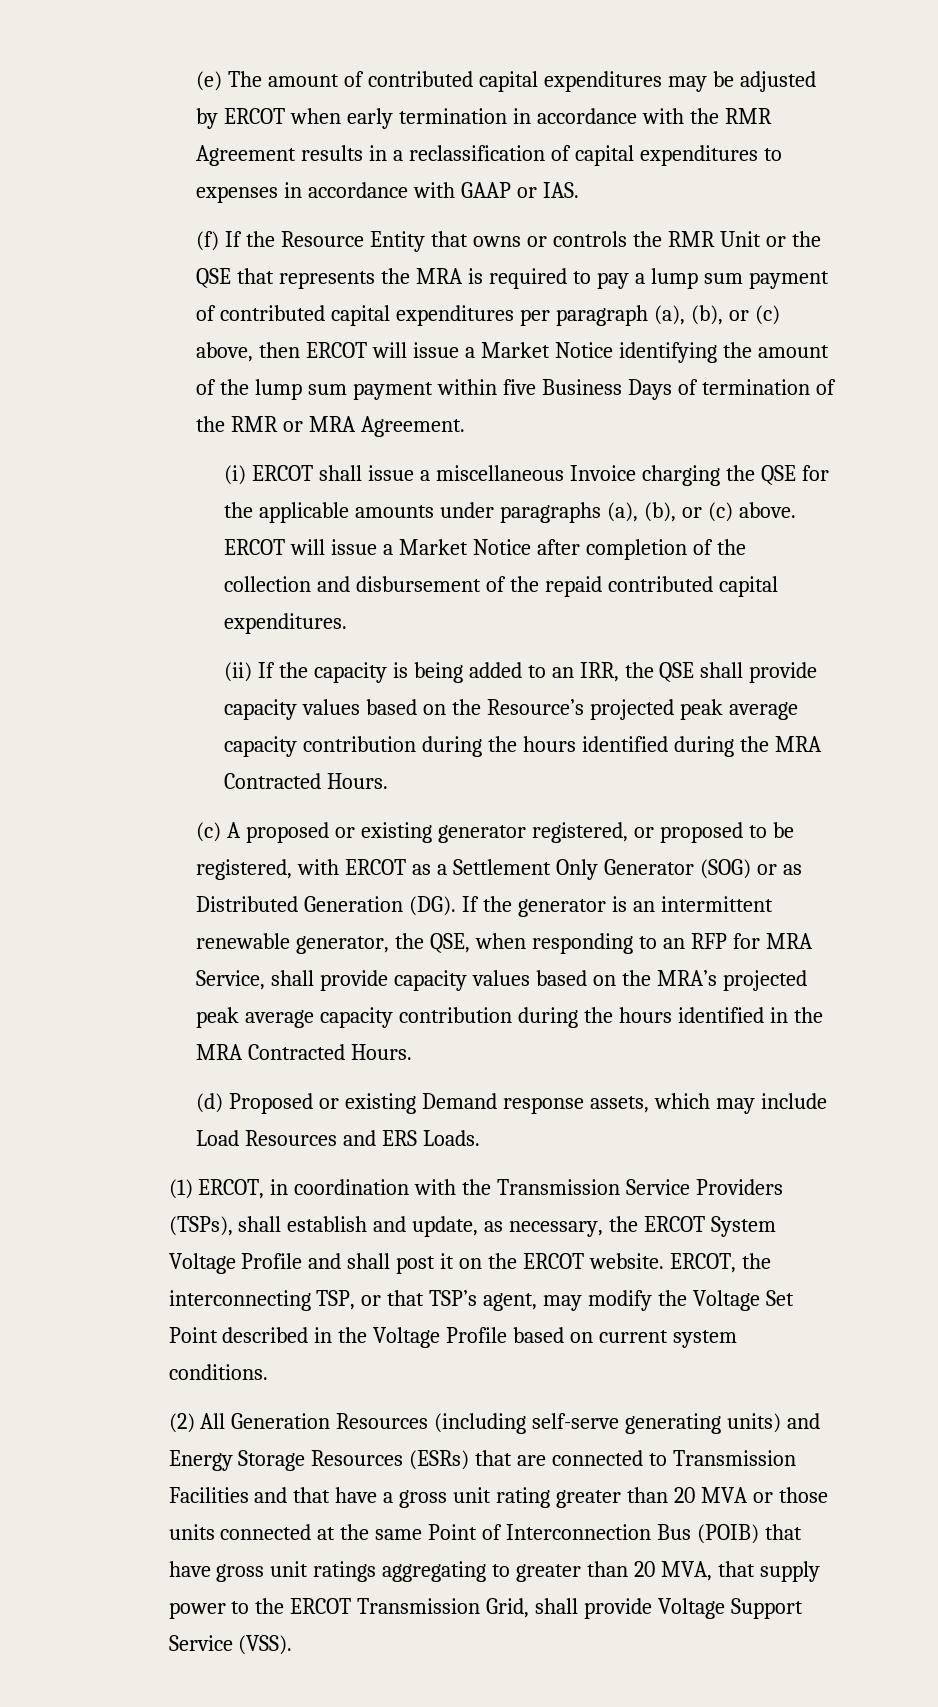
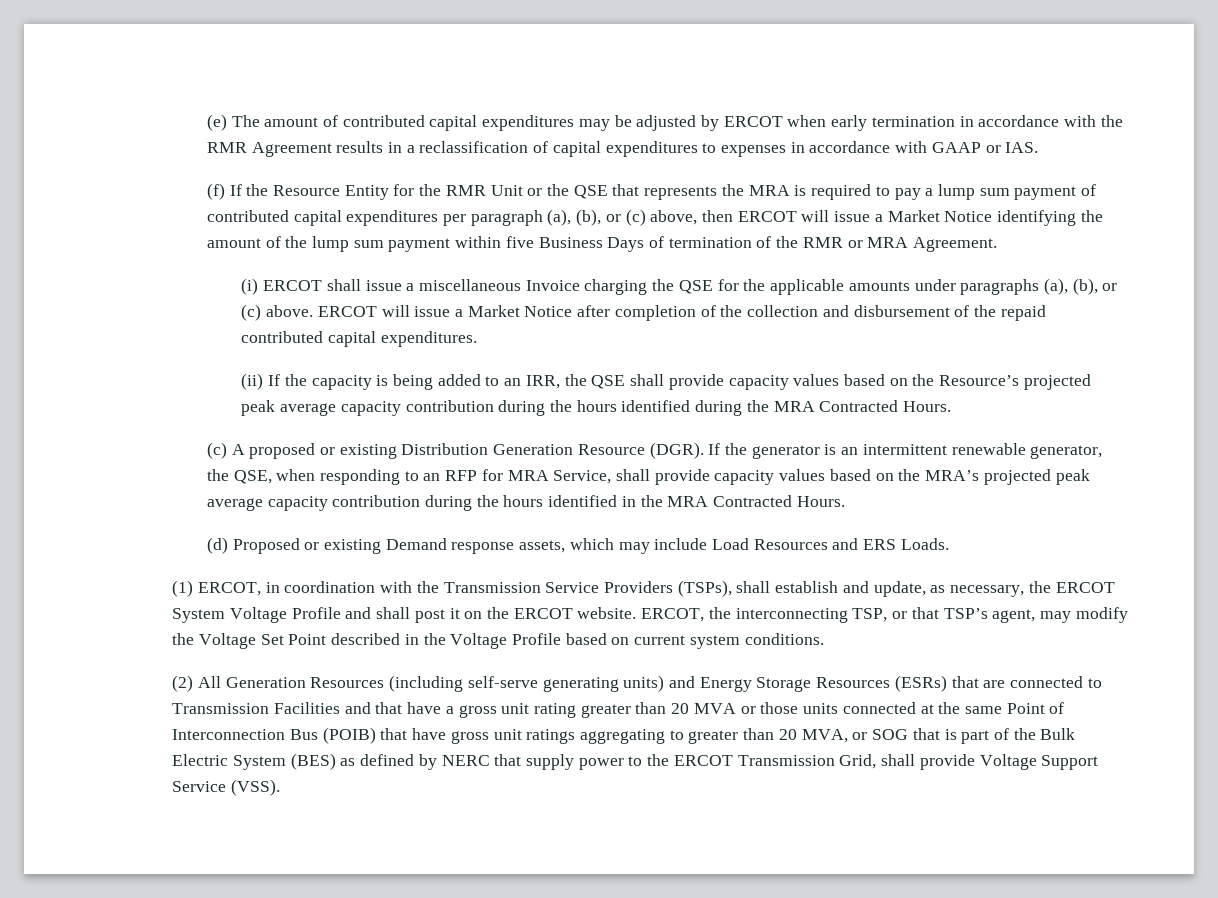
- (f) If the Resource Entity that owns or controls the RMR Unit or the QSE that represents the MRA is required to pay a lump sum payment of contributed capital expenditures per paragraph (a), (b), or (c) above, then ERCOT will issue a Market Notice identifying the amount of the lump sum payment within five Business Days of termination of the RMR or MRA Agreement.
+ (f) If the Resource Entity for the RMR Unit or the QSE that represents the MRA is required to pay a lump sum payment of contributed capital expenditures per paragraph (a), (b), or (c) above, then ERCOT will issue a Market Notice identifying the amount of the lump sum payment within five Business Days of termination of the RMR or MRA Agreement.
- (c) A proposed or existing generator registered, or proposed to be registered, with ERCOT as a Settlement Only Generator (SOG) or as Distributed Generation (DG). If the generator is an intermittent renewable generator, the QSE, when responding to an RFP for MRA Service, shall provide capacity values based on the MRA’s projected peak average capacity contribution during the hours identified in the MRA Contracted Hours.
+ (c) A proposed or existing Distribution Generation Resource (DGR). If the generator is an intermittent renewable generator, the QSE, when responding to an RFP for MRA Service, shall provide capacity values based on the MRA’s projected peak average capacity contribution during the hours identified in the MRA Contracted Hours.
- (2) All Generation Resources (including self-serve generating units) and Energy Storage Resources (ESRs) that are connected to Transmission Facilities and that have a gross unit rating greater than 20 MVA or those units connected at the same Point of Interconnection Bus (POIB) that have gross unit ratings aggregating to greater than 20 MVA, that supply power to the ERCOT Transmission Grid, shall provide Voltage Support Service (VSS).
+ (2) All Generation Resources (including self-serve generating units) and Energy Storage Resources (ESRs) that are connected to Transmission Facilities and that have a gross unit rating greater than 20 MVA or those units connected at the same Point of Interconnection Bus (POIB) that have gross unit ratings aggregating to greater than 20 MVA, or SOG that is part of the Bulk Electric System (BES) as defined by NERC that supply power to the ERCOT Transmission Grid, shall provide Voltage Support Service (VSS).

